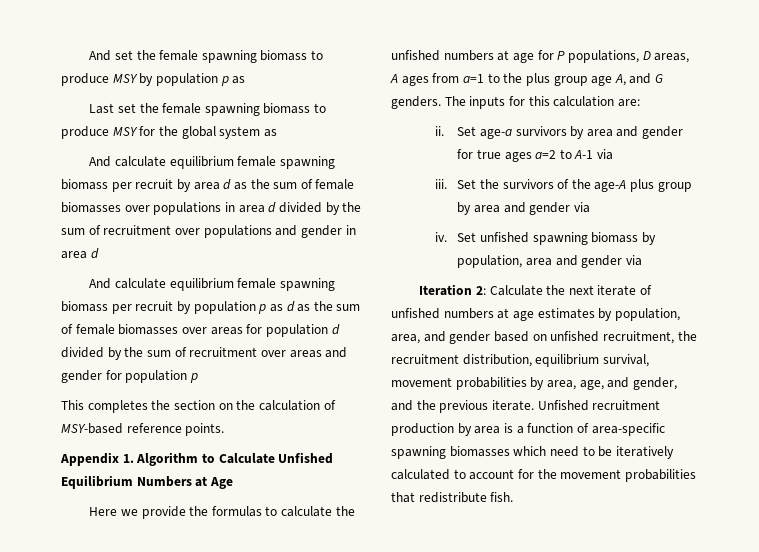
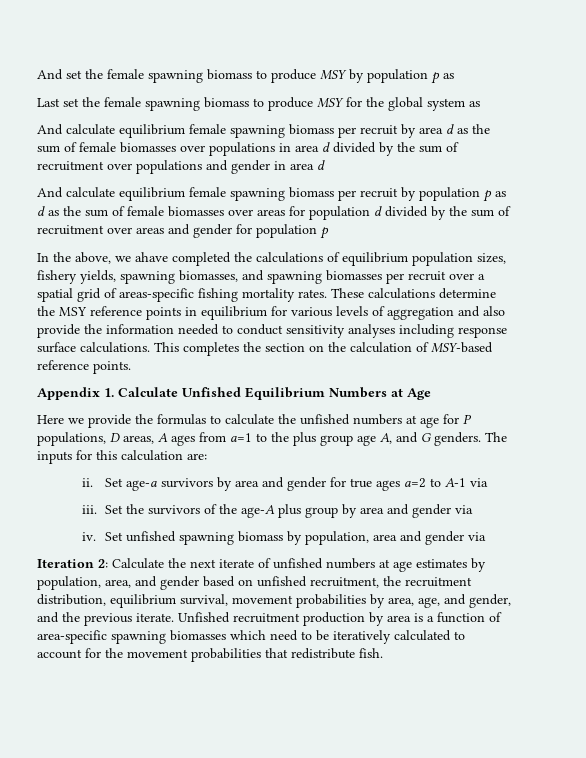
+ In the above, we ahave completed the calculations of equilibrium population sizes, fishery yields, spawning biomasses, and spawning biomasses per recruit over a spatial grid of areas-specific fishing mortality rates. These calculations determine the MSY reference points in equilibrium for various levels of aggregation and also provide the information needed to conduct sensitivity analyses including response surface calculations.
- Appendix 1. Algorithm to Calculate Unfished Equilibrium Numbers at Age
+ Appendix 1. Calculate Unfished Equilibrium Numbers at Age

